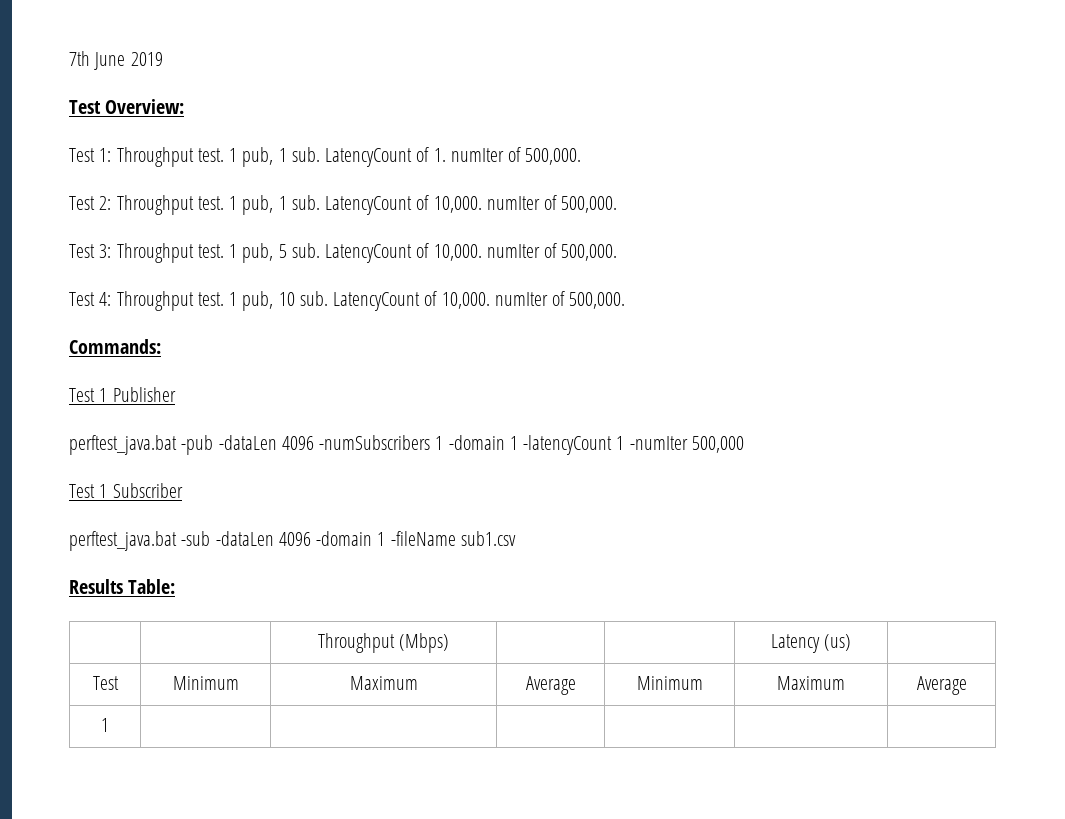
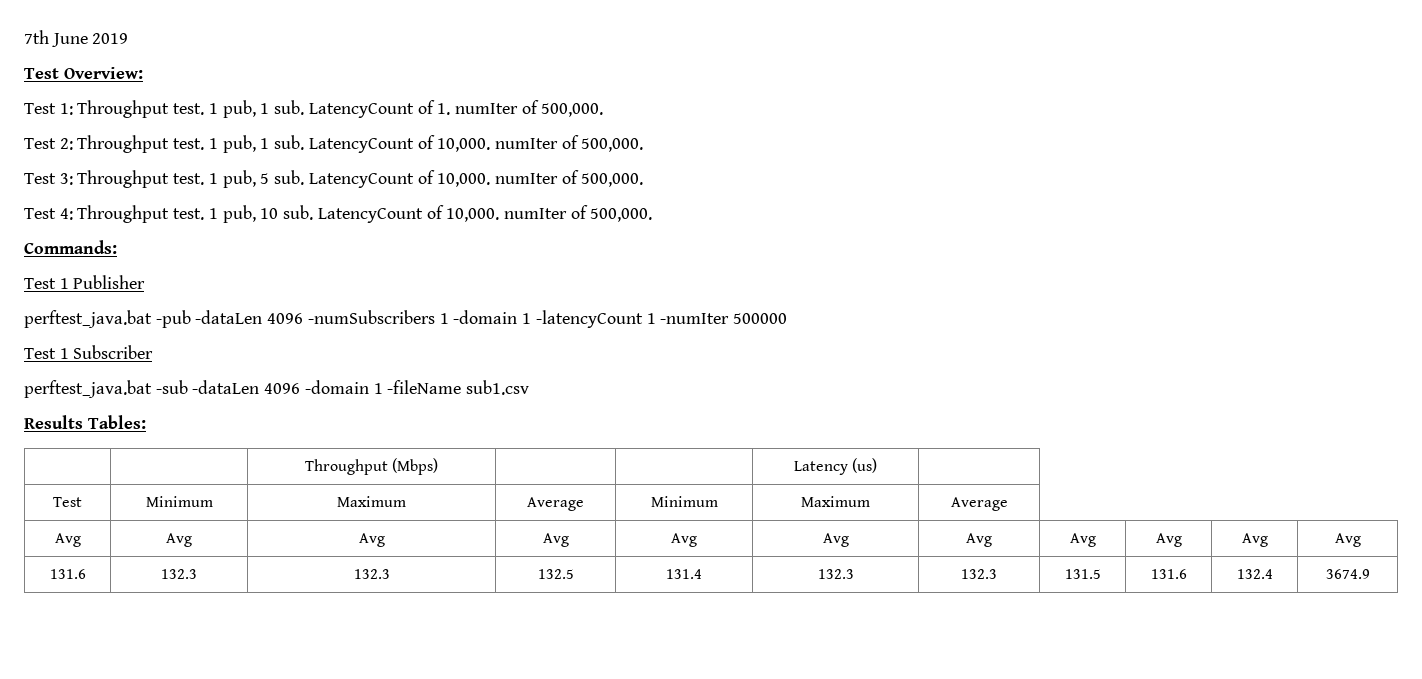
- perftest_java.bat -pub -dataLen 4096 -numSubscribers 1 -domain 1 -latencyCount 1 -numIter 500,000
+ perftest_java.bat -pub -dataLen 4096 -numSubscribers 1 -domain 1 -latencyCount 1 -numIter 500000
- Results Table:
+ Results Tables:
- 1 | | | | | |
+ Avg | Avg | Avg | Avg | Avg | Avg | Avg | Avg | Avg | Avg | Avg
+ 131.6 | 132.3 | 132.3 | 132.5 | 131.4 | 132.3 | 132.3 | 131.5 | 131.6 | 132.4 | 3674.9

